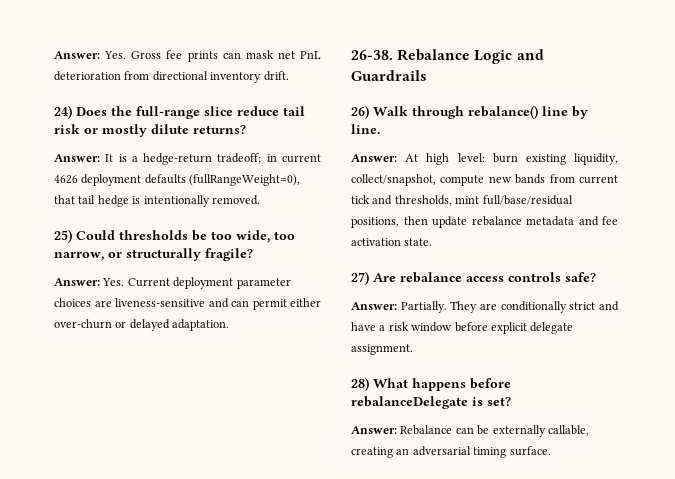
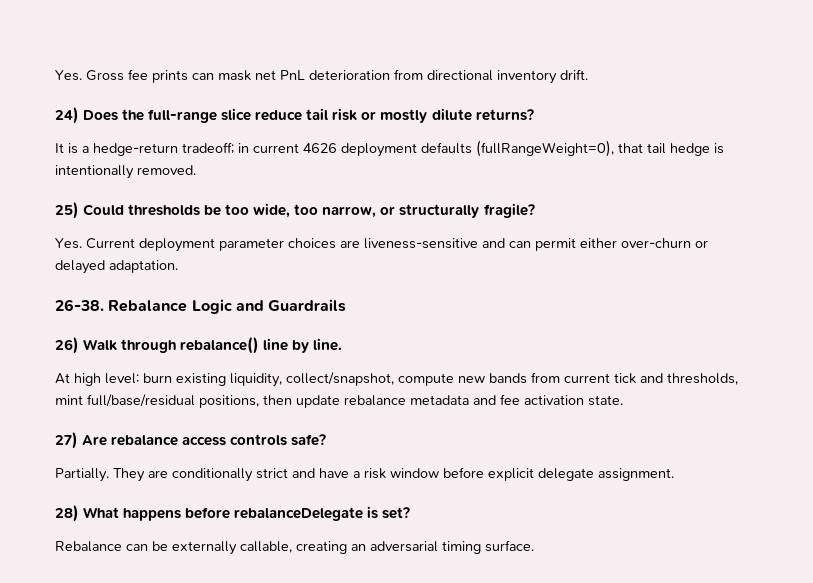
- Answer: Yes. Gross fee prints can mask net PnL deterioration from directional inventory drift.
+ Yes. Gross fee prints can mask net PnL deterioration from directional inventory drift.
- Answer: It is a hedge-return tradeoff; in current 4626 deployment defaults (fullRangeWeight=0), that tail hedge is intentionally removed.
+ It is a hedge-return tradeoff; in current 4626 deployment defaults (fullRangeWeight=0), that tail hedge is intentionally removed.
- Answer: Yes. Current deployment parameter choices are liveness-sensitive and can permit either over-churn or delayed adaptation.
+ Yes. Current deployment parameter choices are liveness-sensitive and can permit either over-churn or delayed adaptation.
- Answer: At high level: burn existing liquidity, collect/snapshot, compute new bands from current tick and thresholds, mint full/base/residual positions, then update rebalance metadata and fee activation state.
+ At high level: burn existing liquidity, collect/snapshot, compute new bands from current tick and thresholds, mint full/base/residual positions, then update rebalance metadata and fee activation state.
- Answer: Partially.
+ Partially.
- Answer: Rebalance can be externally callable, creating an adversarial timing surface.
+ Rebalance can be externally callable, creating an adversarial timing surface.

